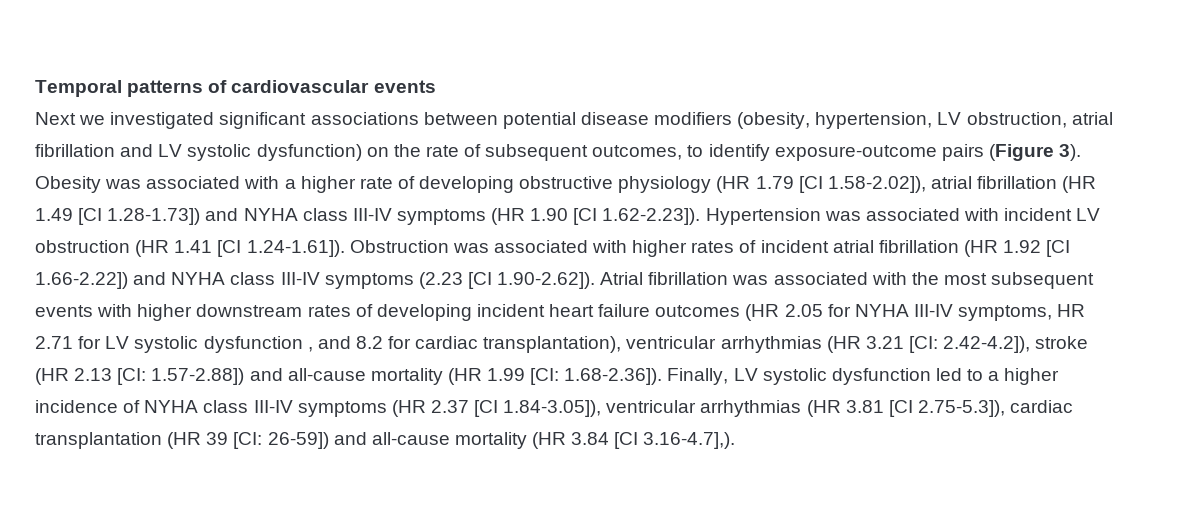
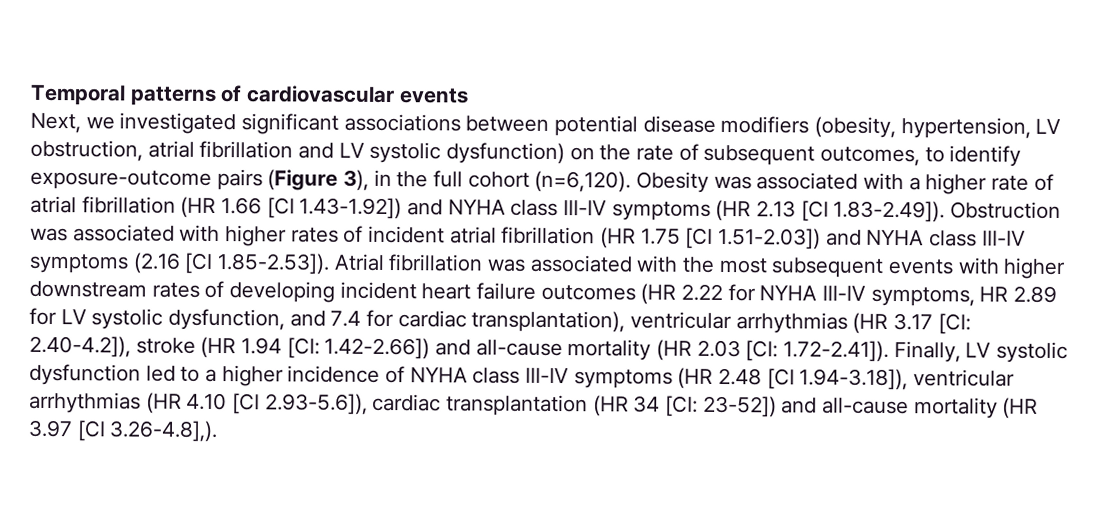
- Next we investigated significant associations between potential disease modifiers (obesity, hypertension, LV obstruction, atrial fibrillation and LV systolic dysfunction) on the rate of subsequent outcomes, to identify exposure-outcome pairs (Figure 3).
+ Next, we investigated significant associations between potential disease modifiers (obesity, hypertension, LV obstruction, atrial fibrillation and LV systolic dysfunction) on the rate of subsequent outcomes, to identify exposure-outcome pairs (Figure 3), in the full cohort (n=6,120).
- Obesity was associated with a higher rate of developing obstructive physiology (HR 1.79 [CI 1.58-2.02]), atrial fibrillation (HR 1.49 [CI 1.28-1.73]) and NYHA class III-IV symptoms (HR 1.90 [CI 1.62-2.23]). Hypertension was associated with incident LV obstruction (HR 1.41 [CI 1.24-1.61]). Obstruction was associated with higher rates of incident atrial fibrillation (HR 1.92 [CI 1.66-2.22]) and NYHA class III-IV symptoms (2.23 [CI 1.90-2.62]). Atrial fibrillation was associated with the most subsequent events with higher downstream rates of developing incident heart failure outcomes (HR 2.05 for NYHA III-IV symptoms, HR 2.71 for LV systolic dysfunction , and 8.2 for cardiac transplantation), ventricular arrhythmias (HR 3.21 [CI: 2.42-4.2]), stroke (HR 2.13 [CI: 1.57-2.88]) and all-cause mortality (HR 1.99 [CI: 1.68-2.36]). Finally, LV systolic dysfunction led to a higher incidence of NYHA class III-IV symptoms (HR 2.37 [CI 1.84-3.05]), ventricular arrhythmias (HR 3.81 [CI 2.75-5.3]), cardiac transplantation (HR 39 [CI: 26-59]) and all-cause mortality (HR 3.84 [CI 3.16-4.7],).
+ Obesity was associated with a higher rate of atrial fibrillation (HR 1.66 [CI 1.43-1.92]) and NYHA class III-IV symptoms (HR 2.13 [CI 1.83-2.49]). Obstruction was associated with higher rates of incident atrial fibrillation (HR 1.75 [CI 1.51-2.03]) and NYHA class III-IV symptoms (2.16 [CI 1.85-2.53]). Atrial fibrillation was associated with the most subsequent events with higher downstream rates of developing incident heart failure outcomes (HR 2.22 for NYHA III-IV symptoms, HR 2.89 for LV systolic dysfunction, and 7.4 for cardiac transplantation), ventricular arrhythmias (HR 3.17 [CI: 2.40-4.2]), stroke (HR 1.94 [CI: 1.42-2.66]) and all-cause mortality (HR 2.03 [CI: 1.72-2.41]). Finally, LV systolic dysfunction led to a higher incidence of NYHA class III-IV symptoms (HR 2.48 [CI 1.94-3.18]), ventricular arrhythmias (HR 4.10 [CI 2.93-5.6]), cardiac transplantation (HR 34 [CI: 23-52]) and all-cause mortality (HR 3.97 [CI 3.26-4.8],).

